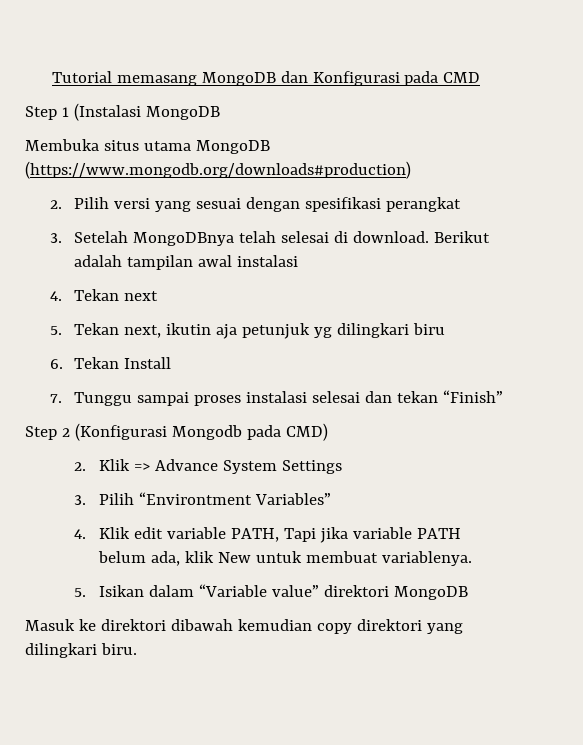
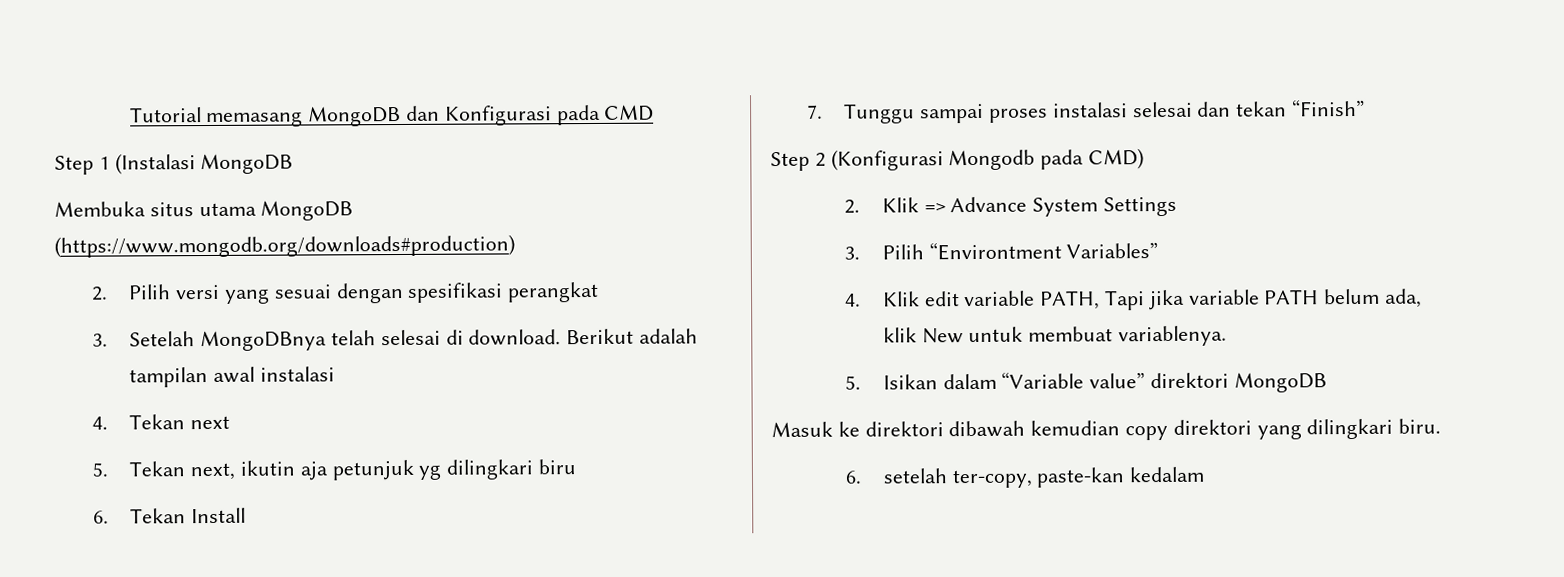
+ 6. setelah ter-copy, paste-kan kedalam

